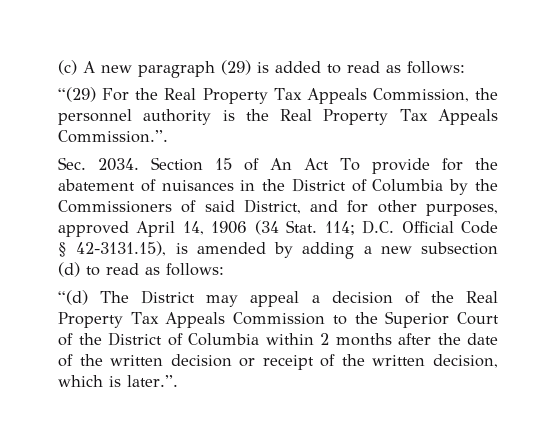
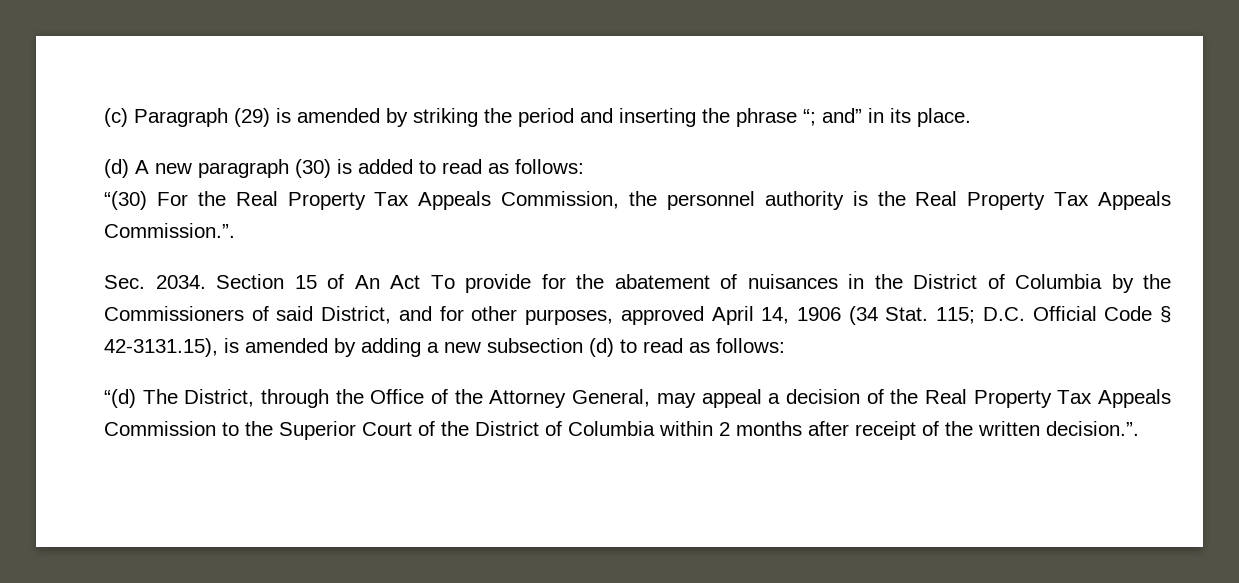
- (c) A new paragraph (29) is added to read as follows:
+ (c) Paragraph (29) is amended by striking the period and inserting the phrase “; and” in its place.
+ (d) A new paragraph (30) is added to read as follows:
- “(29) For the Real Property Tax Appeals Commission, the personnel authority is the Real Property Tax Appeals Commission.”.
+ “(30) For the Real Property Tax Appeals Commission, the personnel authority is the Real Property Tax Appeals Commission.”.
- 114; D.C. Official Code § 42-3131.15), is amended by adding a new subsection (d) to read as follows:
+ 115; D.C. Official Code § 42-3131.15), is amended by adding a new subsection (d) to read as follows:
- “(d) The District may appeal a decision of the Real Property Tax Appeals Commission to the Superior Court of the District of Columbia within 2 months after the date of the written decision or receipt of the written decision, which is later.”.
+ “(d) The District, through the Office of the Attorney General, may appeal a decision of the Real Property Tax Appeals Commission to the Superior Court of the District of Columbia within 2 months after receipt of the written decision.”.

